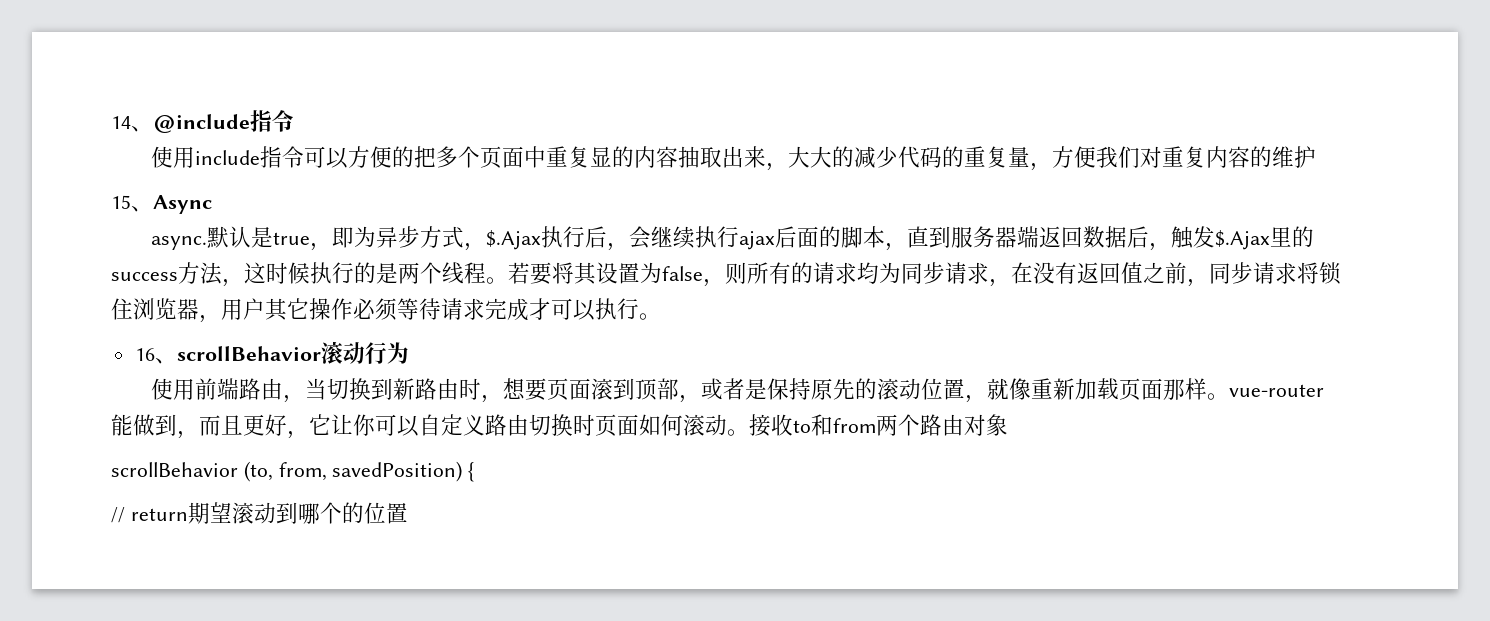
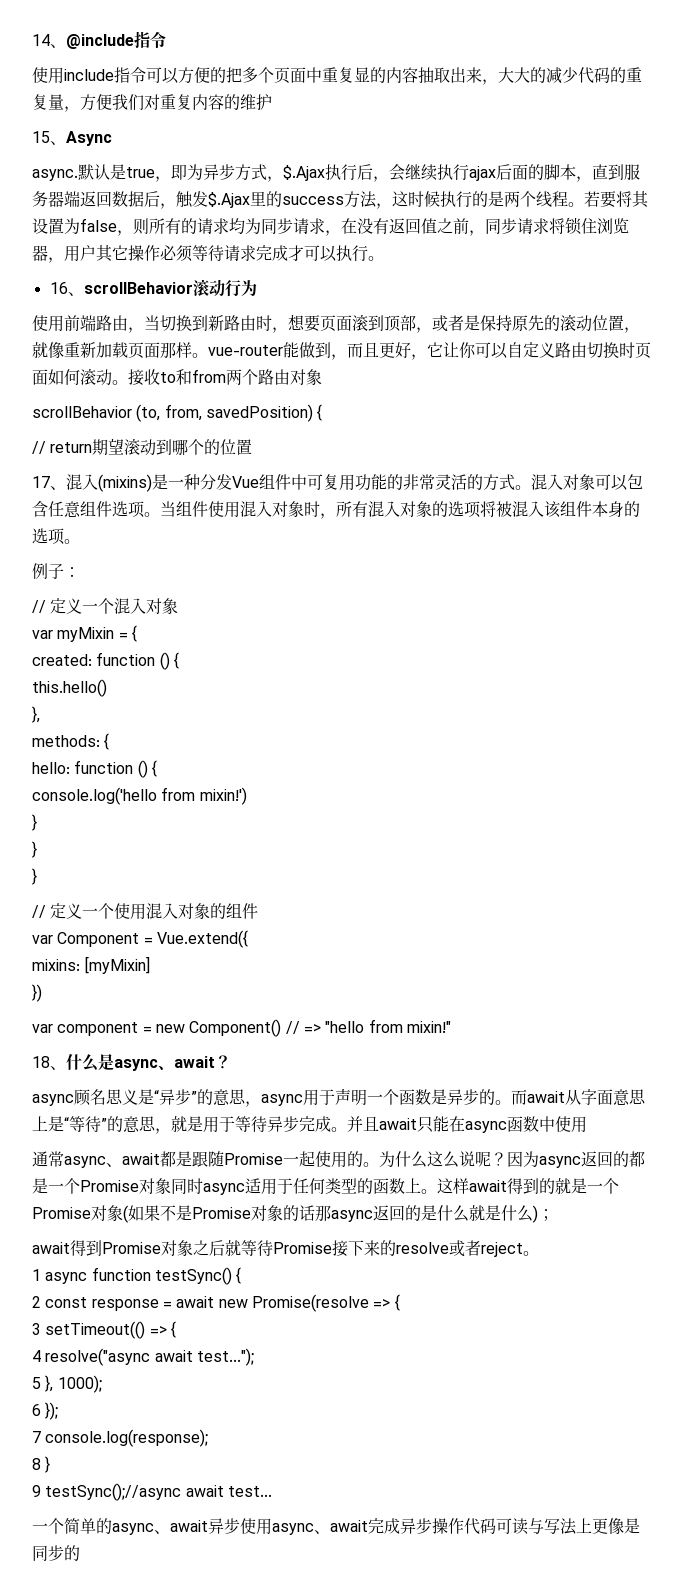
+ 17、混入(mixins)是一种分发Vue组件中可复用功能的非常灵活的方式。混入对象可以包含任意组件选项。当组件使用混入对象时，所有混入对象的选项将被混入该组件本身的选项。
+ 例子：
+ // 定义一个混入对象
+ var myMixin = {
+ created: function () {
+ this.hello()
+ },
+ methods: {
+ hello: function () {
+ console.log('hello from mixin!')
+ }
+ }
+ }
+ // 定义一个使用混入对象的组件
+ var Component = Vue.extend({
+ mixins: [myMixin]
+ })
+ var component = new Component() // => "hello from mixin!"
+ 18、什么是async、await？
+ async顾名思义是“异步”的意思，async用于声明一个函数是异步的。而await从字面意思上是“等待”的意思，就是用于等待异步完成。并且await只能在async函数中使用
+ 通常async、await都是跟随Promise一起使用的。为什么这么说呢？因为async返回的都是一个Promise对象同时async适用于任何类型的函数上。这样await得到的就是一个Promise对象(如果不是Promise对象的话那async返回的是什么就是什么)；
+ await得到Promise对象之后就等待Promise接下来的resolve或者reject。
+ 1 async function testSync() {
+ 2 const response = await new Promise(resolve => {
+ 3 setTimeout(() => {
+ 4 resolve("async await test...");
+ 5 }, 1000);
+ 6 });
+ 7 console.log(response);
+ 8 }
+ 9 testSync();//async await test...
+ 一个简单的async、await异步使用async、await完成异步操作代码可读与写法上更像是同步的

